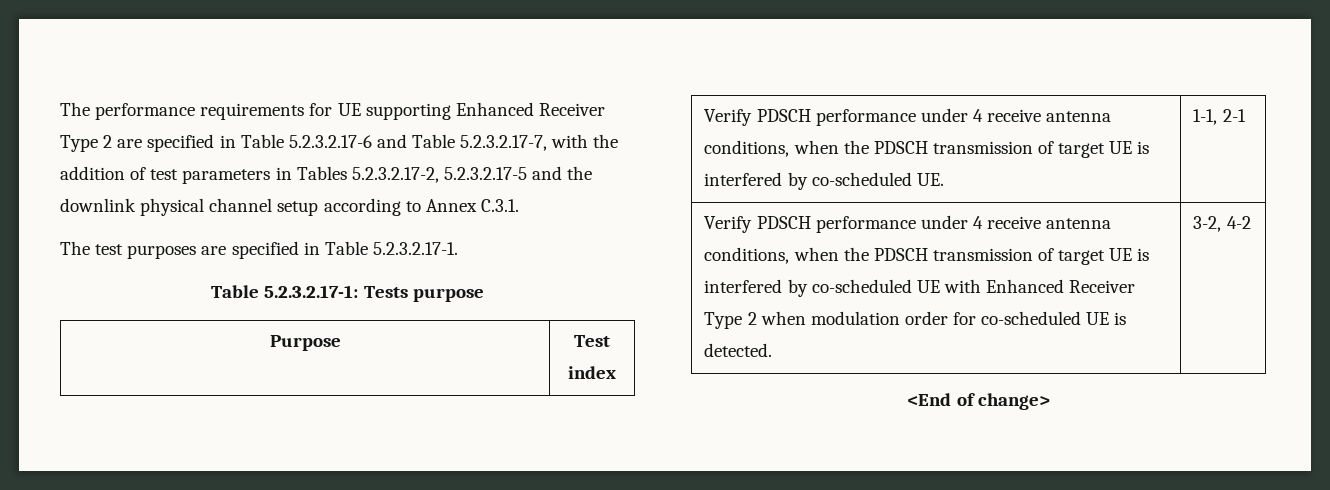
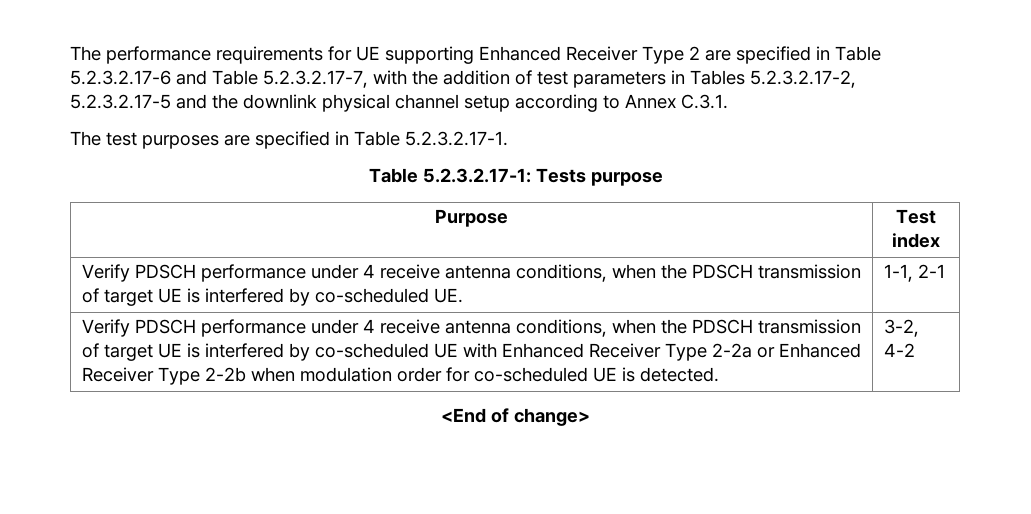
- Verify PDSCH performance under 4 receive antenna conditions, when the PDSCH transmission of target UE is interfered by co-scheduled UE with Enhanced Receiver Type 2 when modulation order for co-scheduled UE is detected. | 3-2, 4-2
+ Verify PDSCH performance under 4 receive antenna conditions, when the PDSCH transmission of target UE is interfered by co-scheduled UE with Enhanced Receiver Type 2-2a or Enhanced Receiver Type 2-2b when modulation order for co-scheduled UE is detected. | 3-2, 4-2

